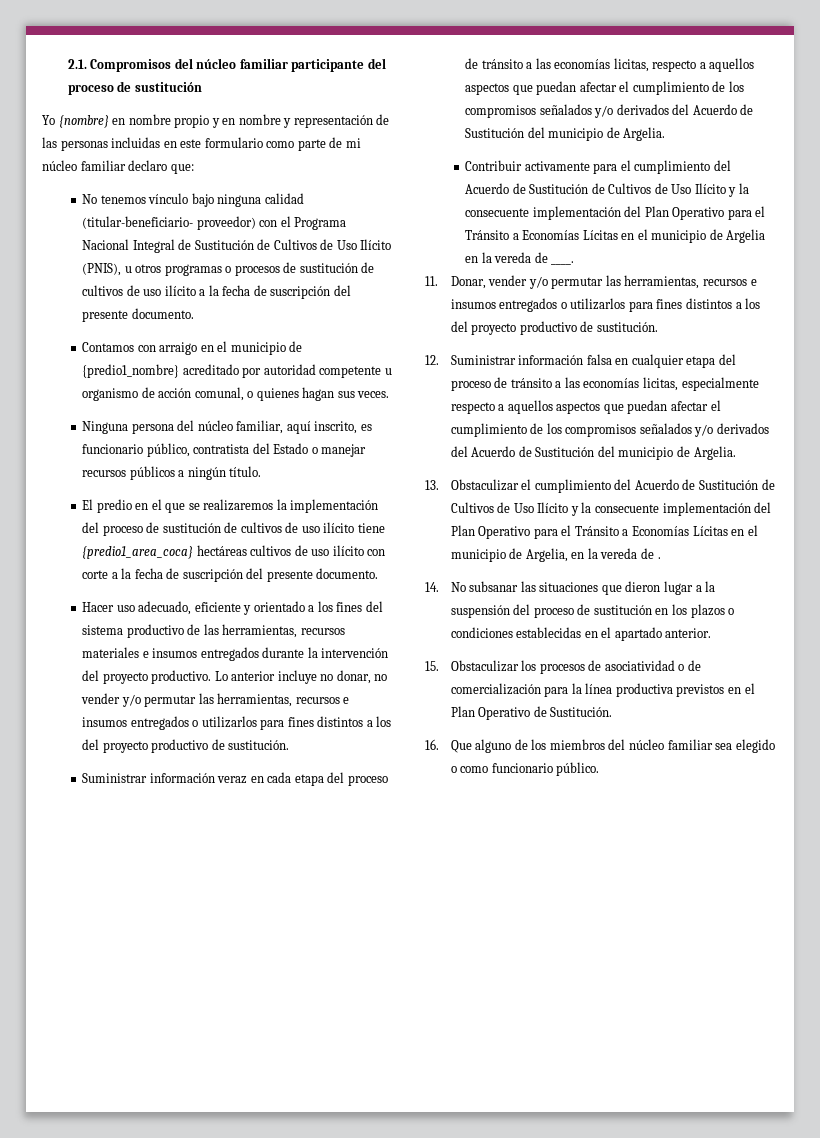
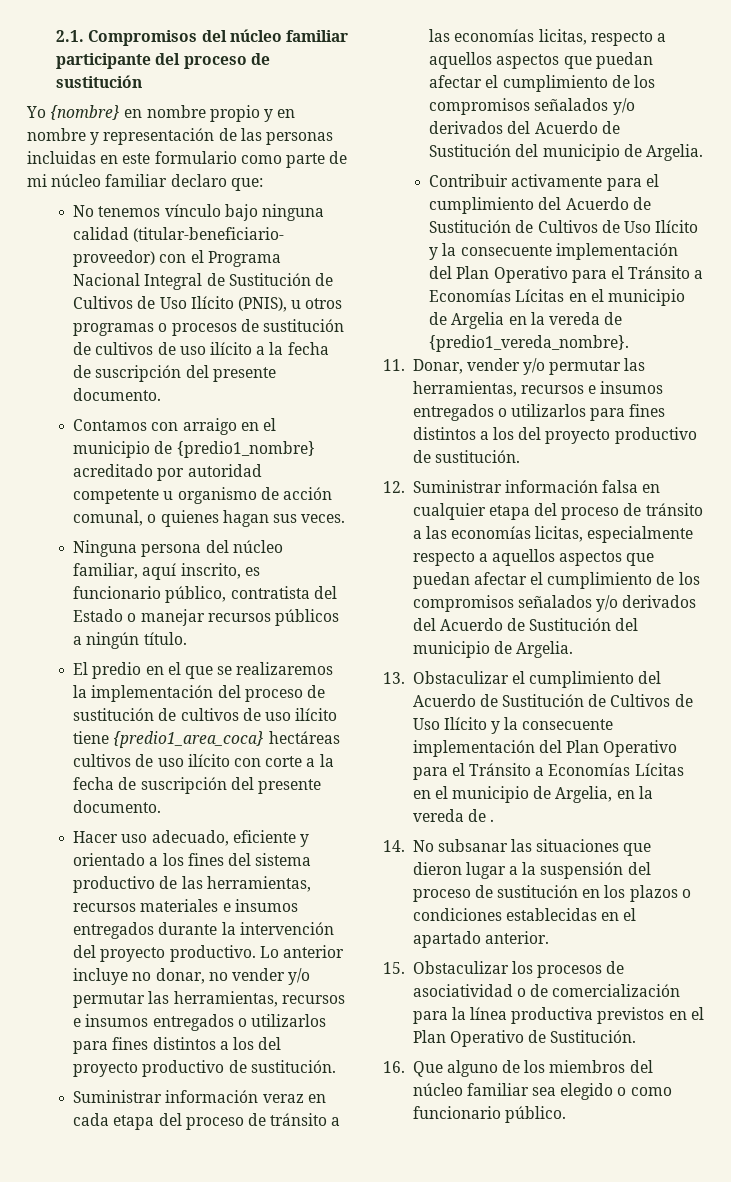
- Contribuir activamente para el cumplimiento del Acuerdo de Sustitución de Cultivos de Uso Ilícito y la consecuente implementación del Plan Operativo para el Tránsito a Economías Lícitas en el municipio de Argelia en la vereda de ____.
+ Contribuir activamente para el cumplimiento del Acuerdo de Sustitución de Cultivos de Uso Ilícito y la consecuente implementación del Plan Operativo para el Tránsito a Economías Lícitas en el municipio de Argelia en la vereda de {predio1_vereda_nombre}.

